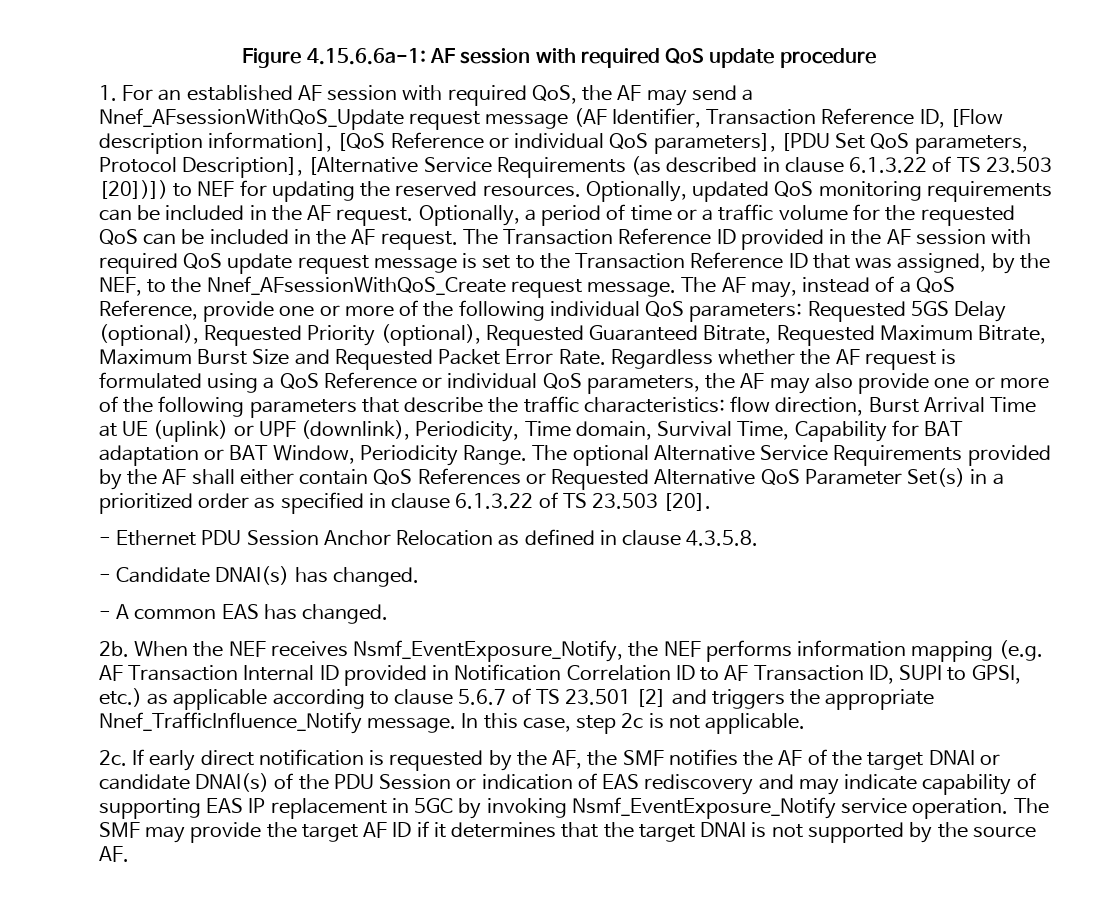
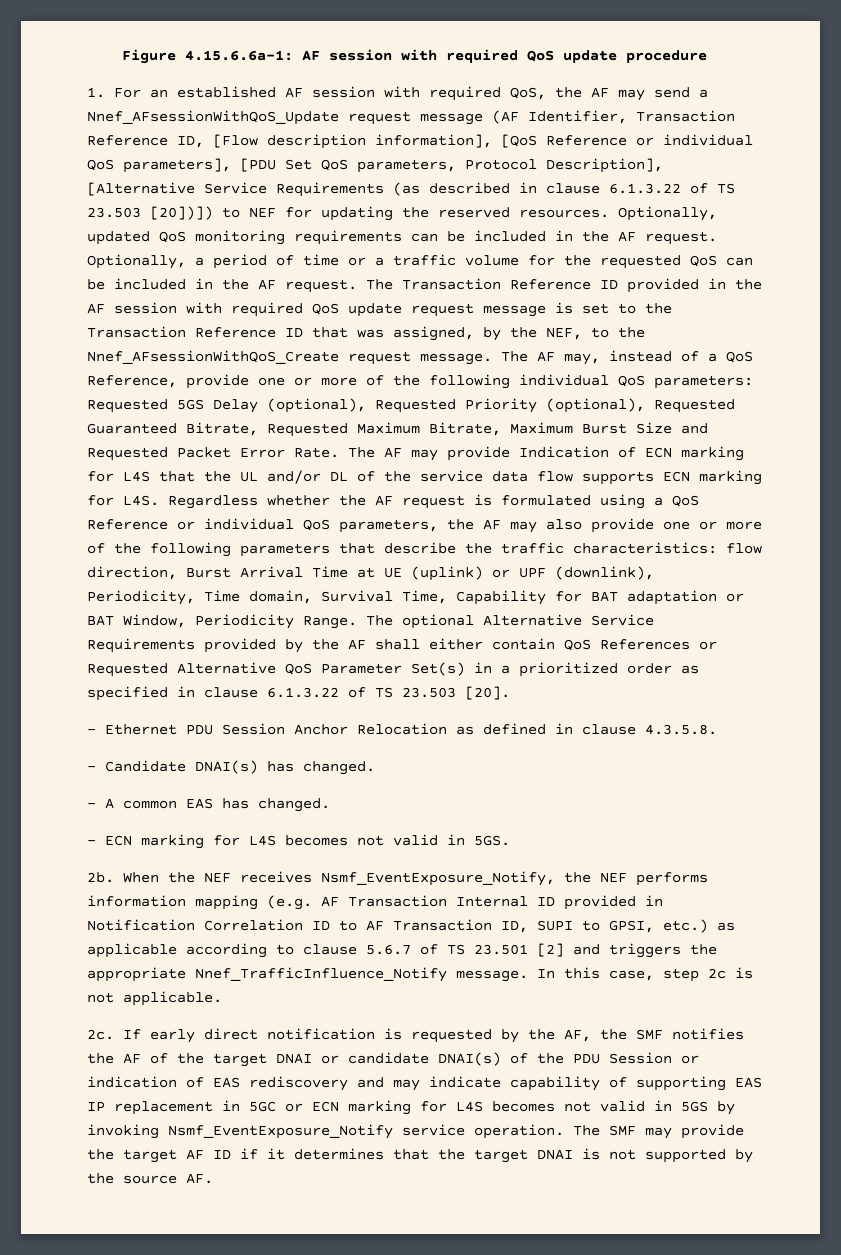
- Regardless whether the AF request is formulated using a QoS Reference or individual QoS parameters, the AF may also provide one or more of the following parameters that describe the traffic characteristics: flow direction, Burst Arrival Time at UE (uplink) or UPF (downlink), Periodicity, Time domain, Survival Time, Capability for BAT adaptation or BAT Window, Periodicity Range.
+ The AF may provide Indication of ECN marking for L4S that the UL and/or DL of the service data flow supports ECN marking for L4S. Regardless whether the AF request is formulated using a QoS Reference or individual QoS parameters, the AF may also provide one or more of the following parameters that describe the traffic characteristics: flow direction, Burst Arrival Time at UE (uplink) or UPF (downlink), Periodicity, Time domain, Survival Time, Capability for BAT adaptation or BAT Window, Periodicity Range.
+ - ECN marking for L4S becomes not valid in 5GS.
- If early direct notification is requested by the AF, the SMF notifies the AF of the target DNAI or candidate DNAI(s) of the PDU Session or indication of EAS rediscovery and may indicate capability of supporting EAS IP replacement in 5GC by invoking Nsmf_EventExposure_Notify service operation.
+ If early direct notification is requested by the AF, the SMF notifies the AF of the target DNAI or candidate DNAI(s) of the PDU Session or indication of EAS rediscovery and may indicate capability of supporting EAS IP replacement in 5GC or ECN marking for L4S becomes not valid in 5GS by invoking Nsmf_EventExposure_Notify service operation.

